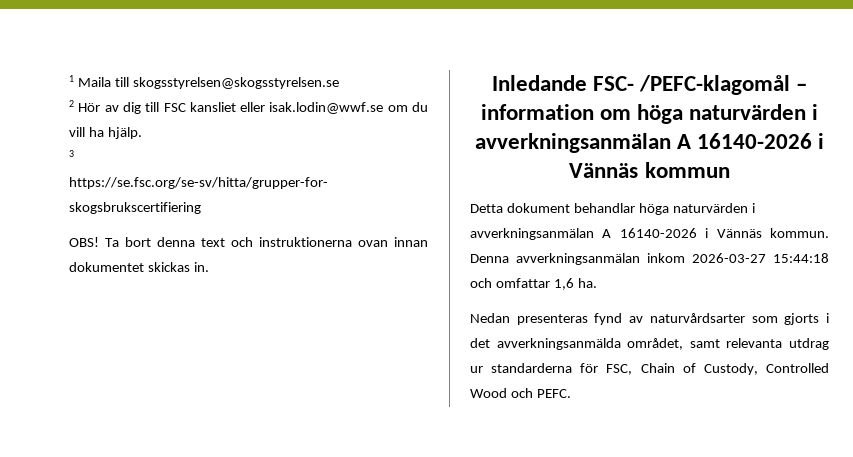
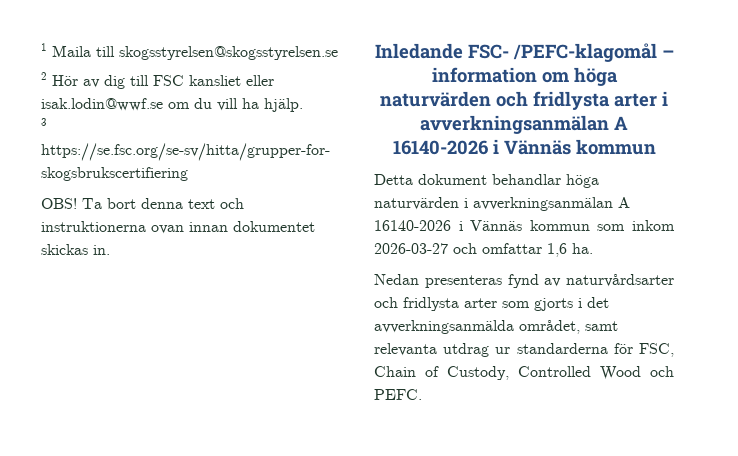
- Inledande FSC- /PEFC-klagomål – information om höga naturvärden i avverkningsanmälan A 16140-2026 i Vännäs kommun
+ Inledande FSC- /PEFC-klagomål – information om höga naturvärden och fridlysta arter i avverkningsanmälan A 16140-2026 i Vännäs kommun
- Detta dokument behandlar höga naturvärden i avverkningsanmälan A 16140-2026 i Vännäs kommun. Denna avverkningsanmälan inkom 2026-03-27 15:44:18 och omfattar 1,6 ha.
+ Detta dokument behandlar höga naturvärden i avverkningsanmälan A 16140-2026 i Vännäs kommun som inkom 2026-03-27 och omfattar 1,6 ha.
- Nedan presenteras fynd av naturvårdsarter som gjorts i det avverkningsanmälda området, samt relevanta utdrag ur standarderna för FSC, Chain of Custody, Controlled Wood och PEFC.
+ Nedan presenteras fynd av naturvårdsarter och fridlysta arter som gjorts i det avverkningsanmälda området, samt relevanta utdrag ur standarderna för FSC, Chain of Custody, Controlled Wood och PEFC.

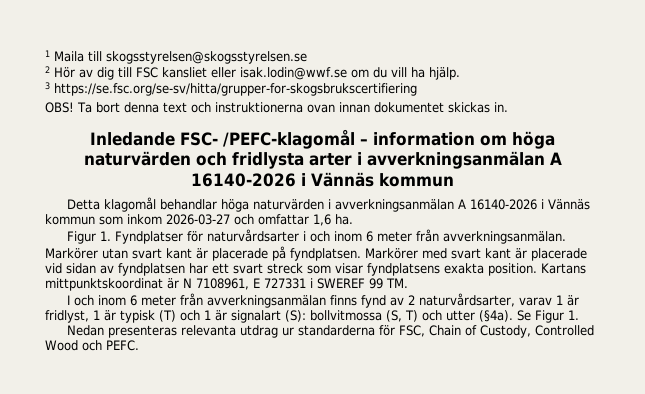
- Detta dokument behandlar höga naturvärden i avverkningsanmälan A 16140-2026 i Vännäs kommun som inkom 2026-03-27 och omfattar 1,6 ha.
+ Detta klagomål behandlar höga naturvärden i avverkningsanmälan A 16140-2026 i Vännäs kommun som inkom 2026-03-27 och omfattar 1,6 ha.
- Nedan presenteras fynd av naturvårdsarter och fridlysta arter som gjorts i det avverkningsanmälda området, samt relevanta utdrag ur standarderna för FSC, Chain of Custody, Controlled Wood och PEFC.
+ Figur 1. Fyndplatser för naturvårdsarter i och inom 6 meter från avverkningsanmälan. Markörer utan svart kant är placerade på fyndplatsen. Markörer med svart kant är placerade vid sidan av fyndplatsen har ett svart streck som visar fyndplatsens exakta position. Kartans mittpunktskoordinat är N 7108961, E 727331 i SWEREF 99 TM.
+ I och inom 6 meter från avverkningsanmälan finns fynd av 2 naturvårdsarter, varav 1 är fridlyst, 1 är typisk (T) och 1 är signalart (S): bollvitmossa (S, T) och utter (§4a). Se Figur 1.
+ Nedan presenteras relevanta utdrag ur standarderna för FSC, Chain of Custody, Controlled Wood och PEFC.

